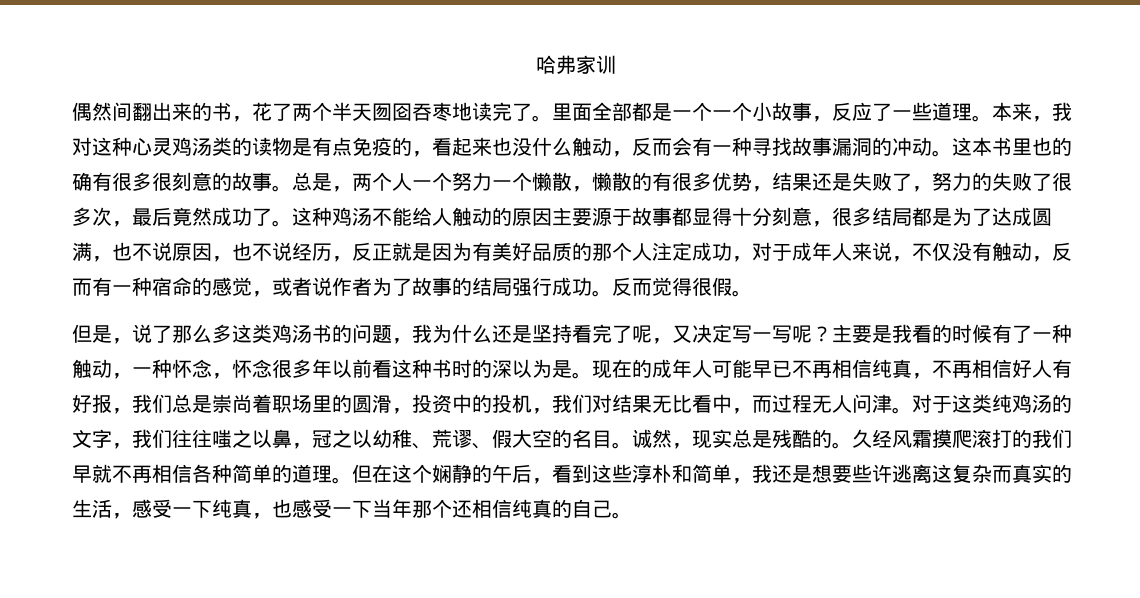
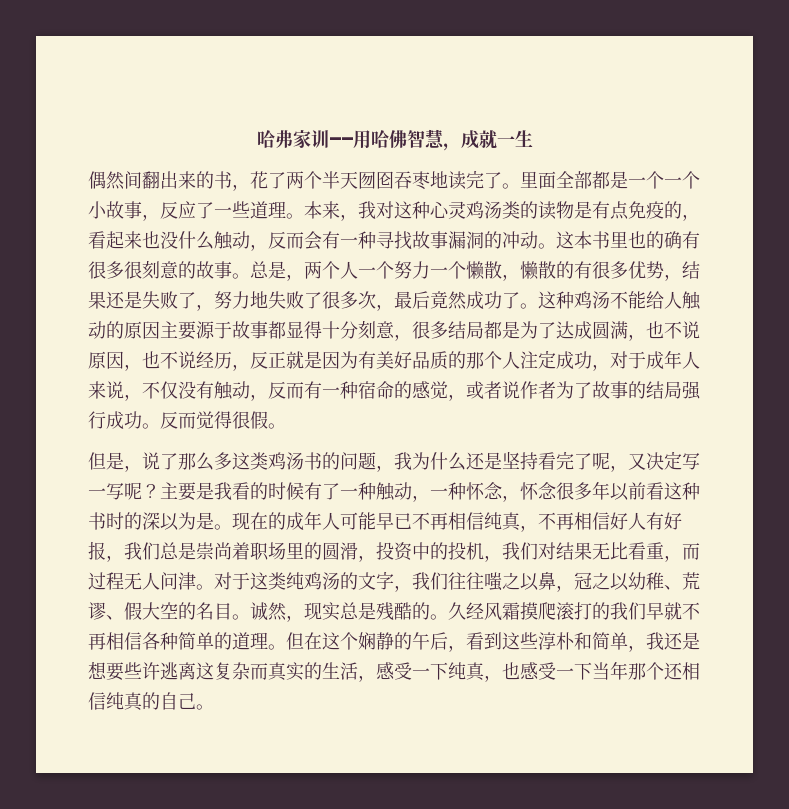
- 哈弗家训
+ 哈弗家训——用哈佛智慧，成就一生
- 总是，两个人一个努力一个懒散，懒散的有很多优势，结果还是失败了，努力的失败了很多次，最后竟然成功了。
+ 总是，两个人一个努力一个懒散，懒散的有很多优势，结果还是失败了，努力地失败了很多次，最后竟然成功了。
- 现在的成年人可能早已不再相信纯真，不再相信好人有好报，我们总是崇尚着职场里的圆滑，投资中的投机，我们对结果无比看中，而过程无人问津。
+ 现在的成年人可能早已不再相信纯真，不再相信好人有好报，我们总是崇尚着职场里的圆滑，投资中的投机，我们对结果无比看重，而过程无人问津。

